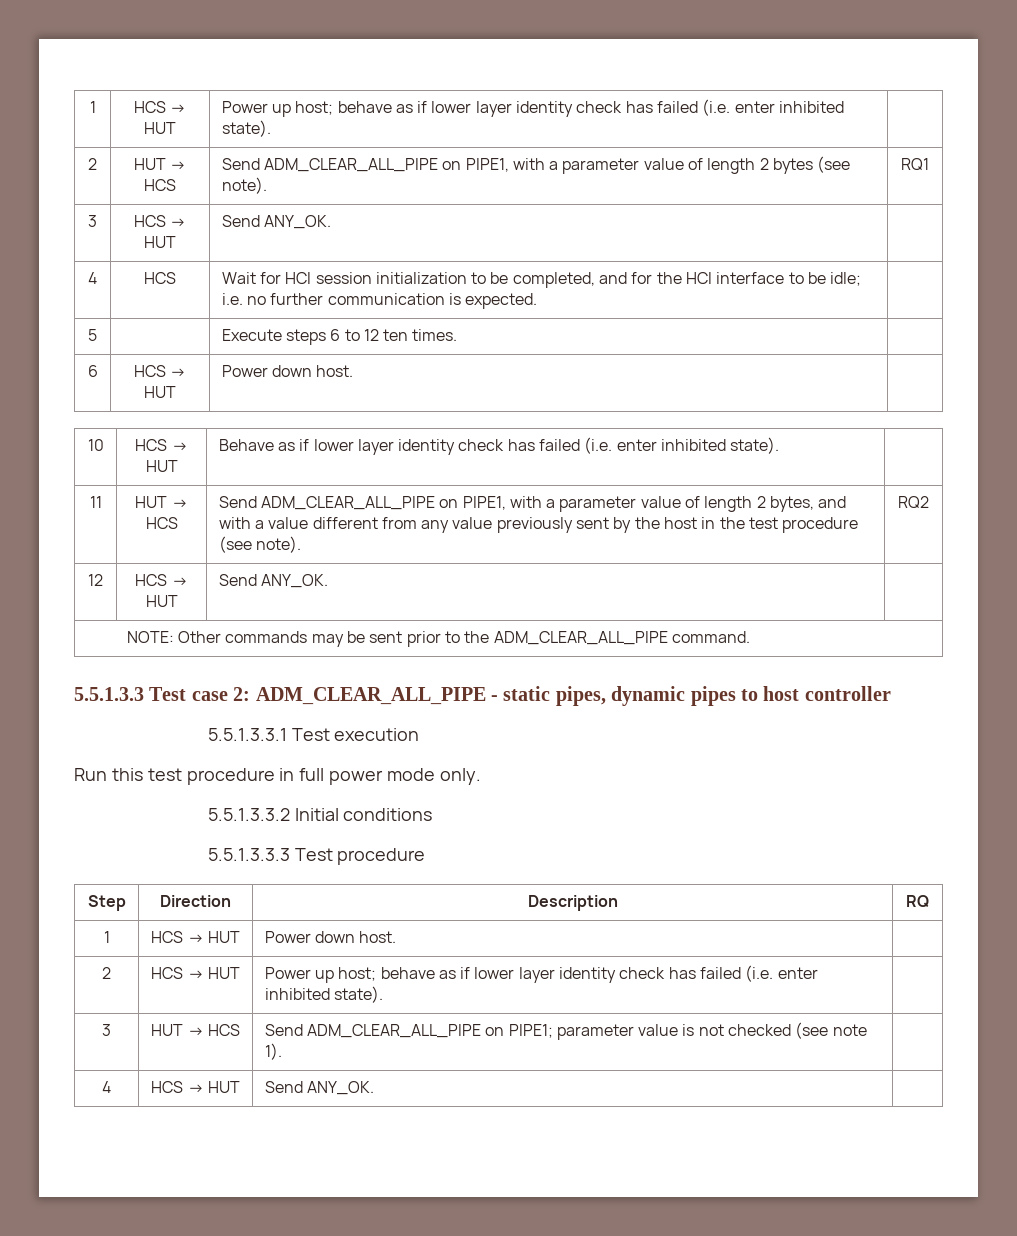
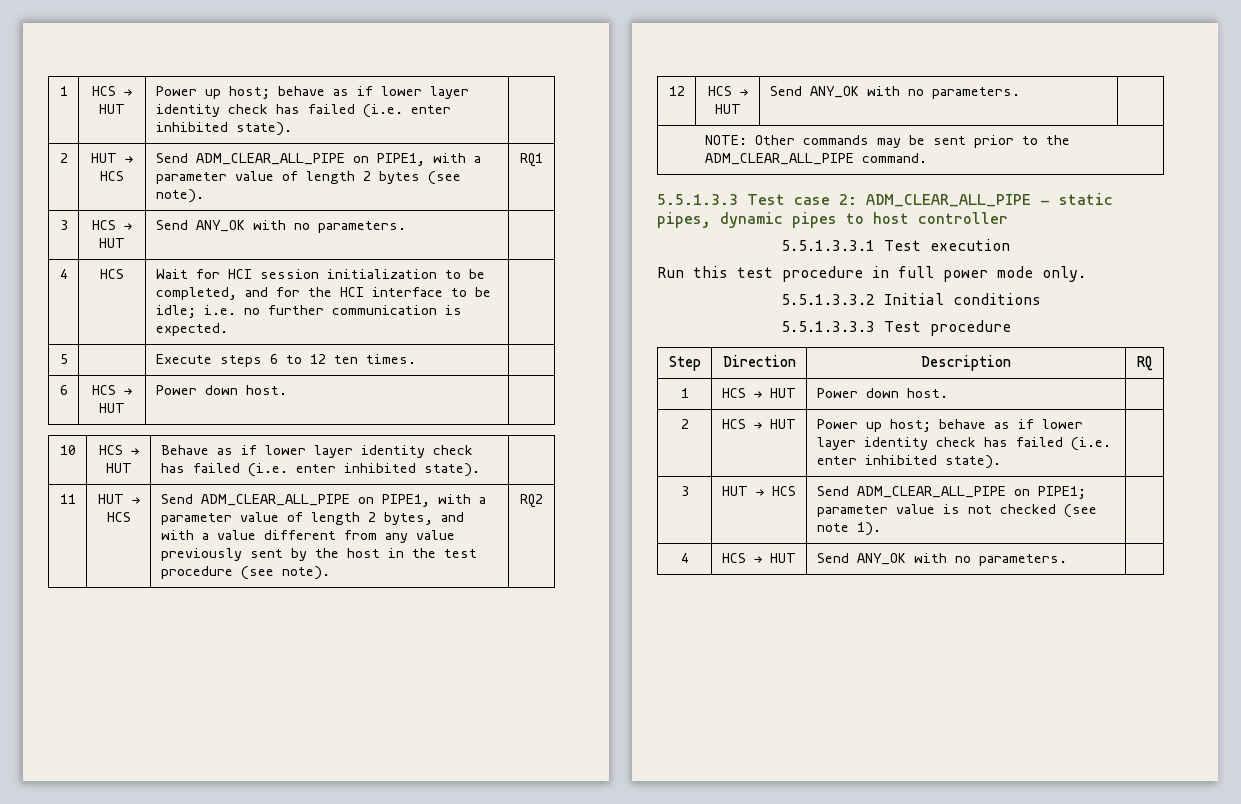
- 3 | HCS → HUT | Send ANY_OK. |
+ 3 | HCS → HUT | Send ANY_OK with no parameters. |
- 12 | HCS → HUT | Send ANY_OK. |
+ 12 | HCS → HUT | Send ANY_OK with no parameters. |
- 4 | HCS → HUT | Send ANY_OK. |
+ 4 | HCS → HUT | Send ANY_OK with no parameters. |

